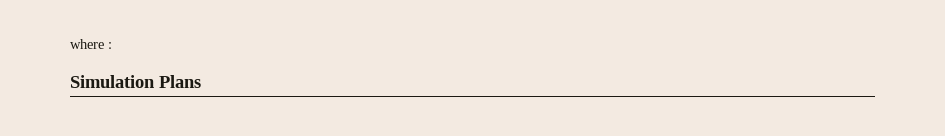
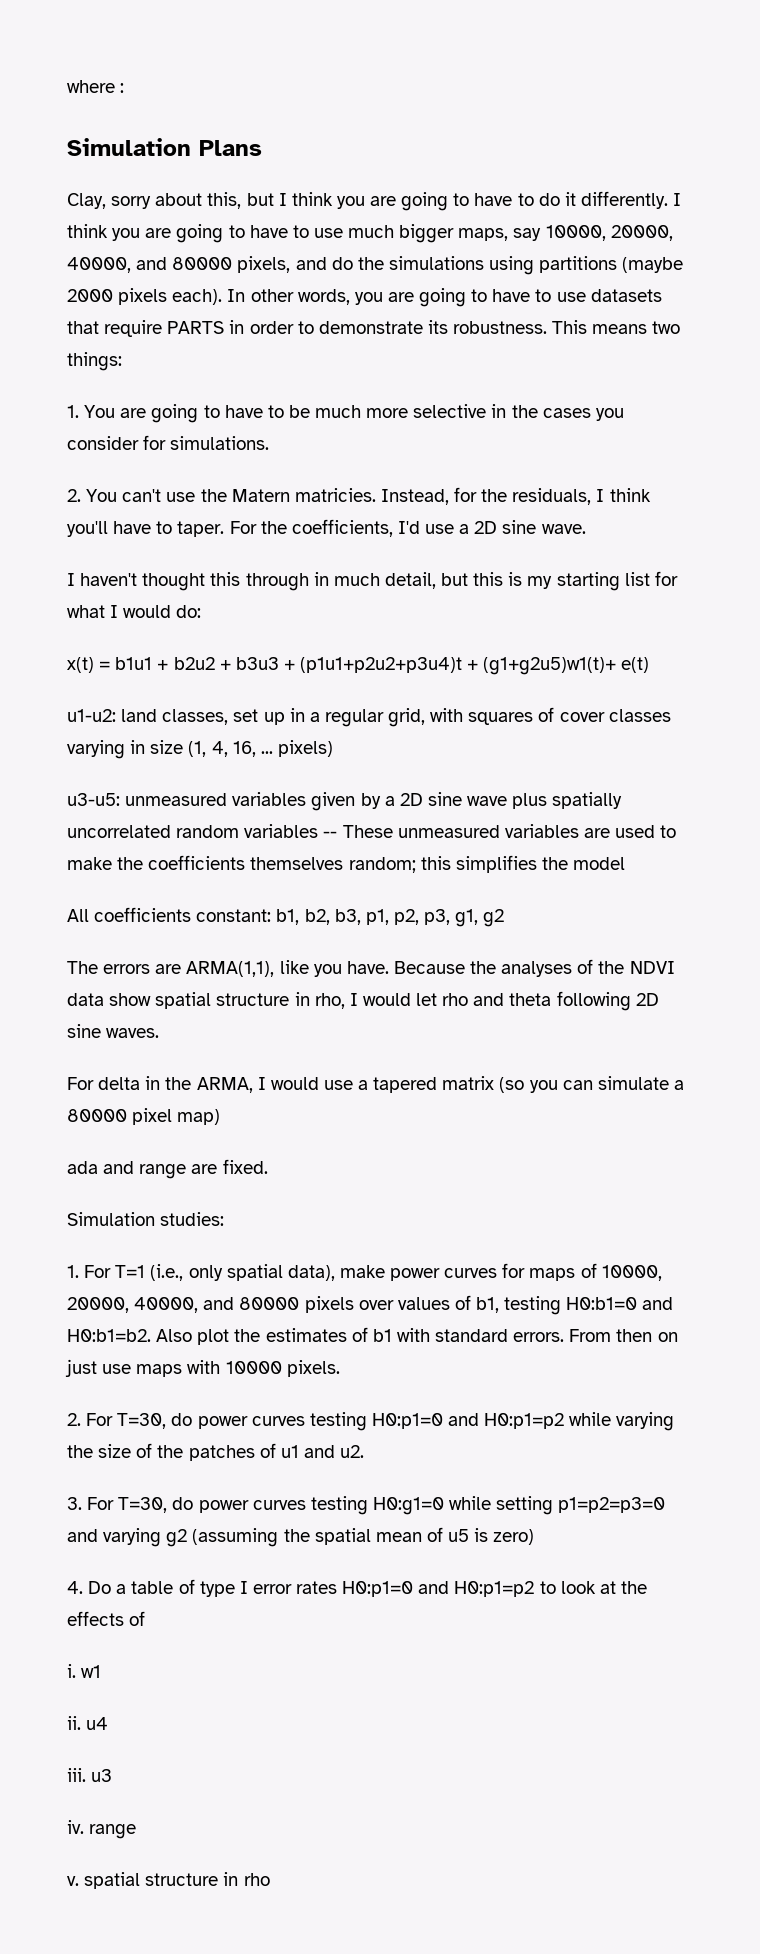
+ Clay, sorry about this, but I think you are going to have to do it differently. I think you are going to have to use much bigger maps, say 10000, 20000, 40000, and 80000 pixels, and do the simulations using partitions (maybe 2000 pixels each). In other words, you are going to have to use datasets that require PARTS in order to demonstrate its robustness. This means two things:
+ 1. You are going to have to be much more selective in the cases you consider for simulations.
+ 2. You can't use the Matern matricies. Instead, for the residuals, I think you'll have to taper. For the coefficients, I'd use a 2D sine wave.
+ I haven't thought this through in much detail, but this is my starting list for what I would do:
+ x(t) = b1u1 + b2u2 + b3u3 + (p1u1+p2u2+p3u4)t + (g1+g2u5)w1(t)+ e(t)
+ u1-u2: land classes, set up in a regular grid, with squares of cover classes varying in size (1, 4, 16, ... pixels)
+ u3-u5: unmeasured variables given by a 2D sine wave plus spatially uncorrelated random variables -- These unmeasured variables are used to make the coefficients themselves random; this simplifies the model
+ All coefficients constant: b1, b2, b3, p1, p2, p3, g1, g2
+ The errors are ARMA(1,1), like you have. Because the analyses of the NDVI data show spatial structure in rho, I would let rho and theta following 2D sine waves.
+ For delta in the ARMA, I would use a tapered matrix (so you can simulate a 80000 pixel map)
+ ada and range are fixed.
+ Simulation studies:
+ 1. For T=1 (i.e., only spatial data), make power curves for maps of 10000, 20000, 40000, and 80000 pixels over values of b1, testing H0:b1=0 and H0:b1=b2. Also plot the estimates of b1 with standard errors. From then on just use maps with 10000 pixels.
+ 2. For T=30, do power curves testing H0:p1=0 and H0:p1=p2 while varying the size of the patches of u1 and u2.
+ 3. For T=30, do power curves testing H0:g1=0 while setting p1=p2=p3=0 and varying g2 (assuming the spatial mean of u5 is zero)
+ 4. Do a table of type I error rates H0:p1=0 and H0:p1=p2 to look at the effects of
+ i. w1
+ ii. u4
+ iii. u3
+ iv. range
+ v. spatial structure in rho

